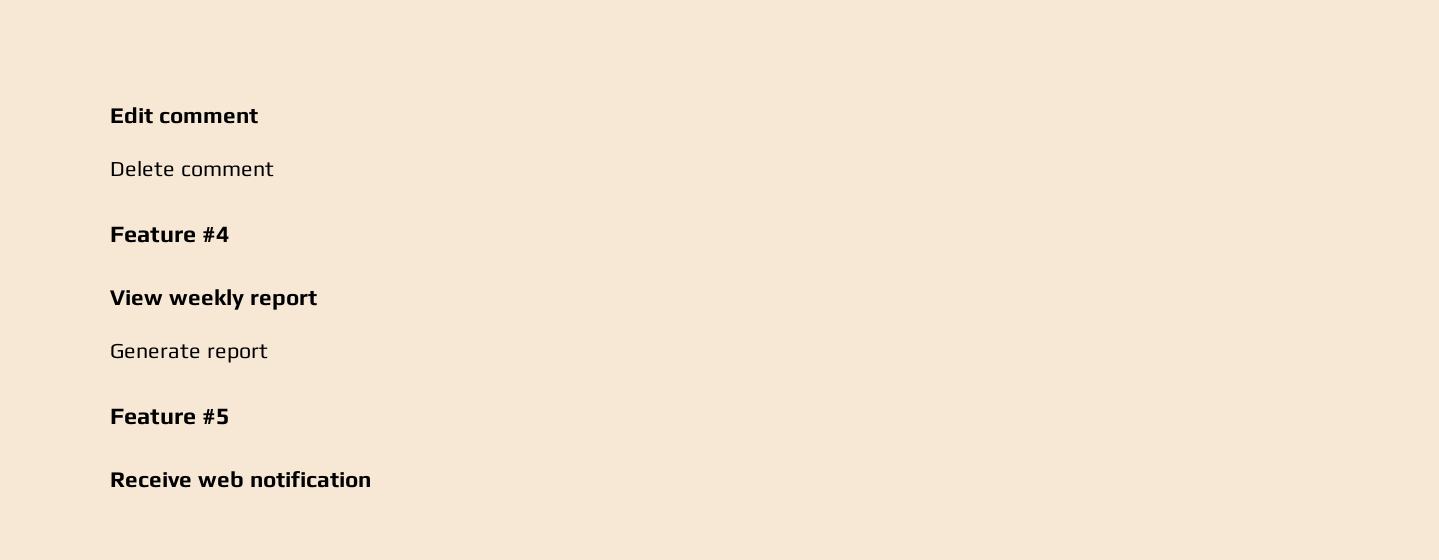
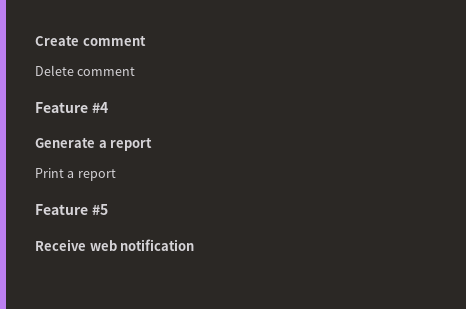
- Edit comment
+ Create comment
- View weekly report
- Generate report
+ Generate a report
+ Print a report

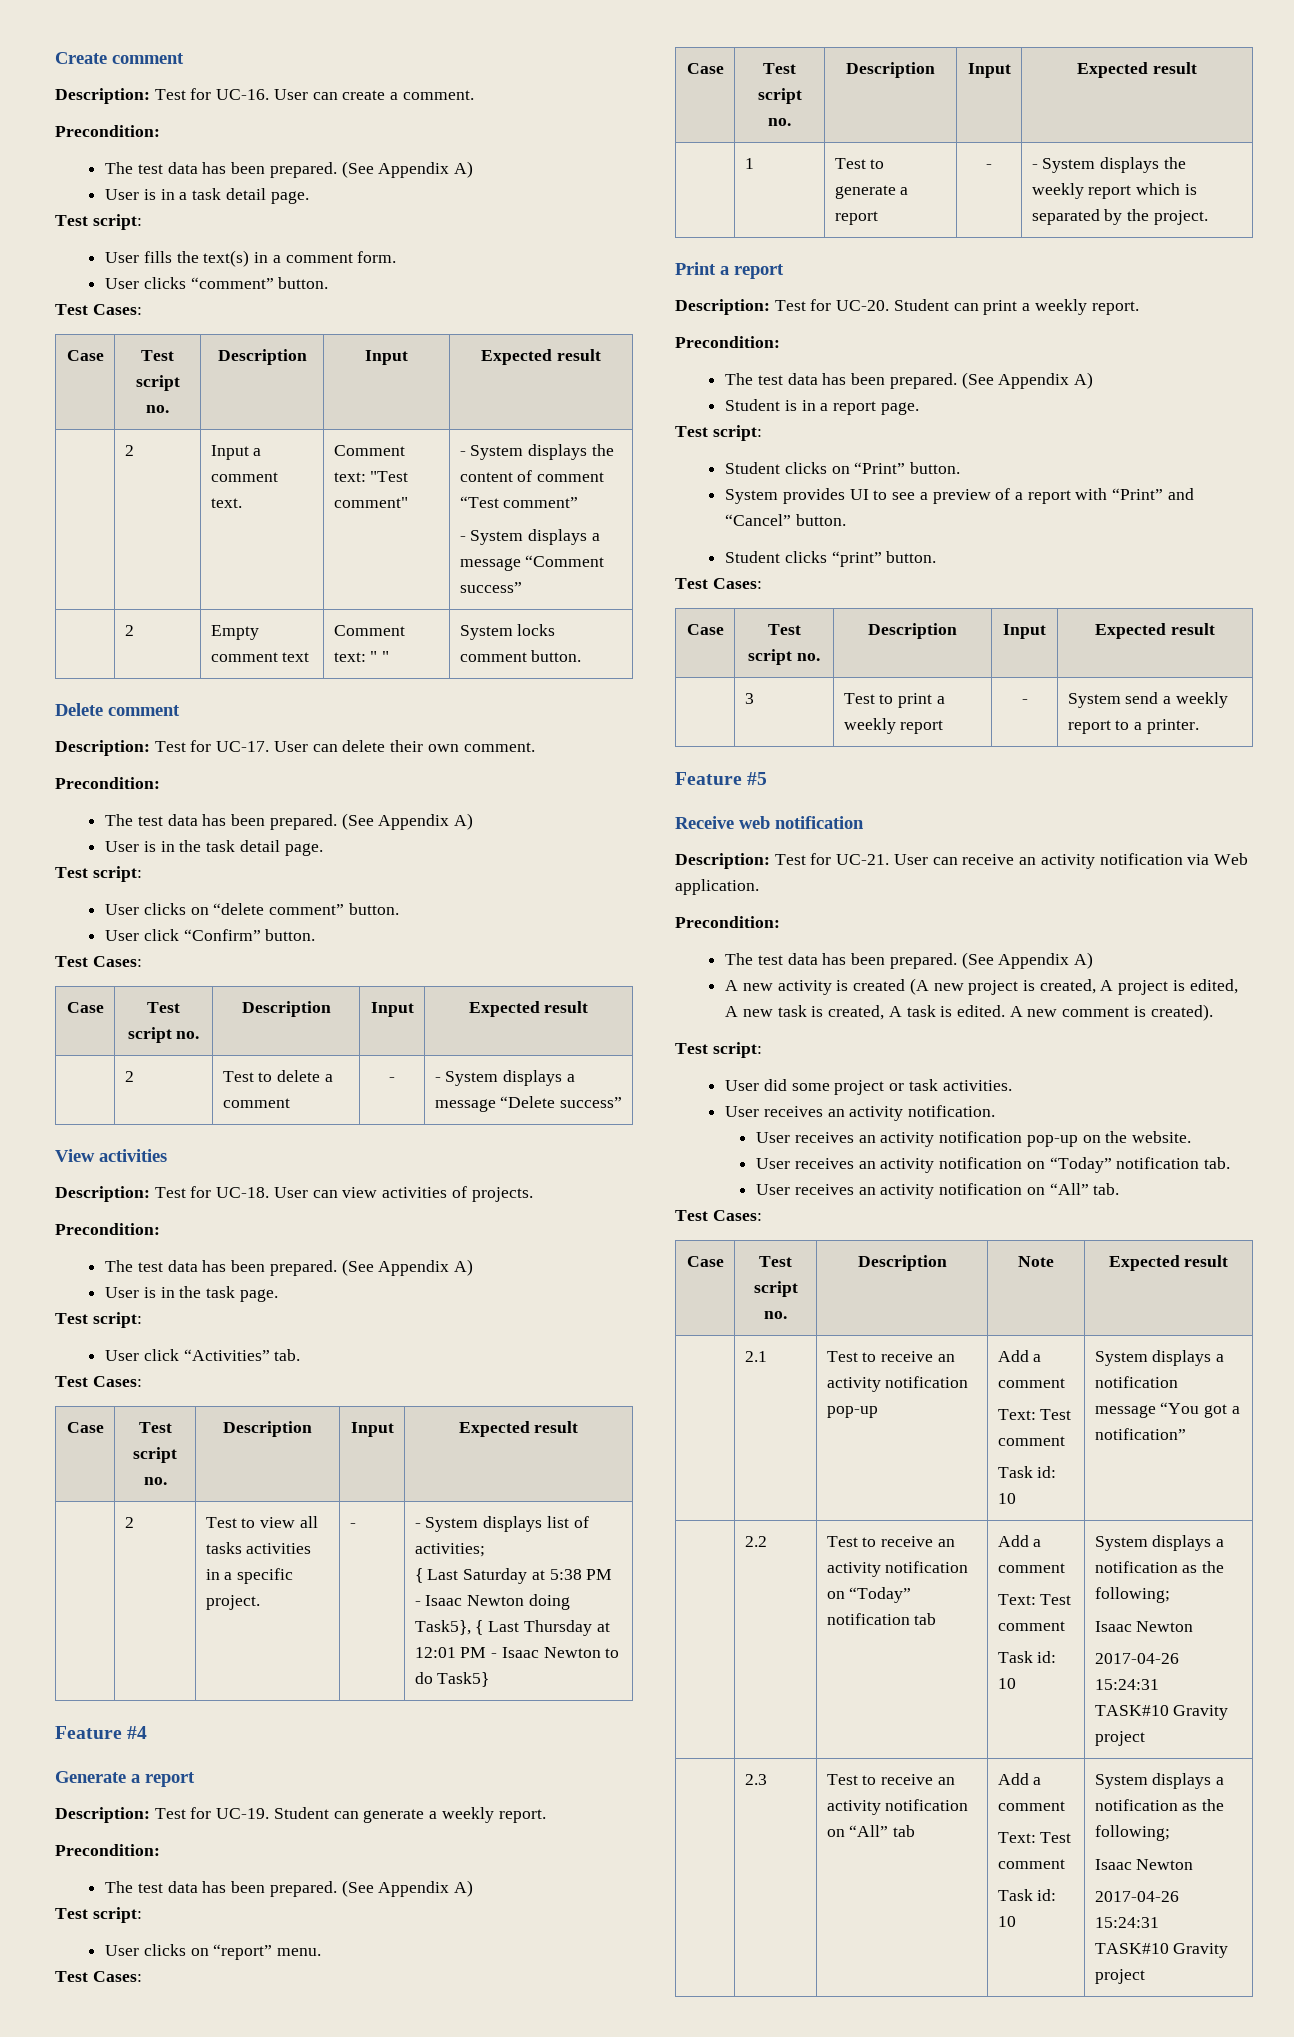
+ Description: Test for UC-16. User can create a comment.
+ Precondition:
+ The test data has been prepared. (See Appendix A)
+ User is in a task detail page.
+ Test script:
+ User fills the text(s) in a comment form.
+ User clicks “comment” button.
+ Test Cases:
+ Case | Test script no. | Description | Input | Expected result
+ | 2 | Input a comment text. | Comment text: "Test comment" | - System displays the content of comment “Test comment”
+ - System displays a message “Comment success”
+ | 2 | Empty comment text | Comment text: " " | System locks comment button.
  Delete comment
+ Description: Test for UC-17. User can delete their own comment.
+ Precondition:
+ The test data has been prepared. (See Appendix A)
+ User is in the task detail page.
+ Test script:
+ User clicks on “delete comment” button.
+ User click “Confirm” button.
+ Test Cases:
+ Case | Test script no. | Description | Input | Expected result
+ | 2 | Test to delete a comment | - | - System displays a message “Delete success”
+ View activities
+ Description: Test for UC-18. User can view activities of projects.
+ Precondition:
+ The test data has been prepared. (See Appendix A)
+ User is in the task page.
+ Test script:
+ User click “Activities” tab.
+ Test Cases:
+ Case | Test script no. | Description | Input | Expected result
+ | 2 | Test to view all tasks activities in a specific project. | - | - System displays list of activities;
+ { Last Saturday at 5:38 PM - Isaac Newton doing Task5}, { Last Thursday at 12:01 PM - Isaac Newton to do Task5}
+ Description: Test for UC-19. Student can generate a weekly report.
+ Precondition:
+ The test data has been prepared. (See Appendix A)
+ Test script:
+ User clicks on “report” menu.
+ Test Cases:
+ Case | Test script no. | Description | Input | Expected result
+ | 1 | Test to generate a report | - | - System displays the weekly report which is separated by the project.
  Print a report
+ Description: Test for UC-20. Student can print a weekly report.
+ Precondition:
+ The test data has been prepared. (See Appendix A)
+ Student is in a report page.
+ Test script:
+ Student clicks on “Print” button.
+ System provides UI to see a preview of a report with “Print” and “Cancel” button.
+ Student clicks “print” button.
+ Test Cases:
+ Case | Test script no. | Description | Input | Expected result
+ | 3 | Test to print a weekly report | - | System send a weekly report to a printer.
+ Description: Test for UC-21. User can receive an activity notification via Web application.
+ Precondition:
+ The test data has been prepared. (See Appendix A)
+ A new activity is created (A new project is created, A project is edited, A new task is created, A task is edited. A new comment is created).
+ Test script:
+ User did some project or task activities.
+ User receives an activity notification.
+ User receives an activity notification pop-up on the website.
+ User receives an activity notification on “Today” notification tab.
+ User receives an activity notification on “All” tab.
+ Test Cases:
+ Case | Test script no. | Description | Note | Expected result
+ | 2.1 | Test to receive an activity notification pop-up | Add a comment
+ Text: Test comment
+ Task id: 10 | System displays a notification message “You got a notification”
+ | 2.2 | Test to receive an activity notification on “Today” notification tab | Add a comment
+ Text: Test comment
+ Task id: 10 | System displays a notification as the following;
+ Isaac Newton
+ 2017-04-26 15:24:31
+ TASK#10 Gravity project
+ | 2.3 | Test to receive an activity notification on “All” tab | Add a comment
+ Text: Test comment
+ Task id: 10 | System displays a notification as the following;
+ Isaac Newton
+ 2017-04-26 15:24:31
+ TASK#10 Gravity project

